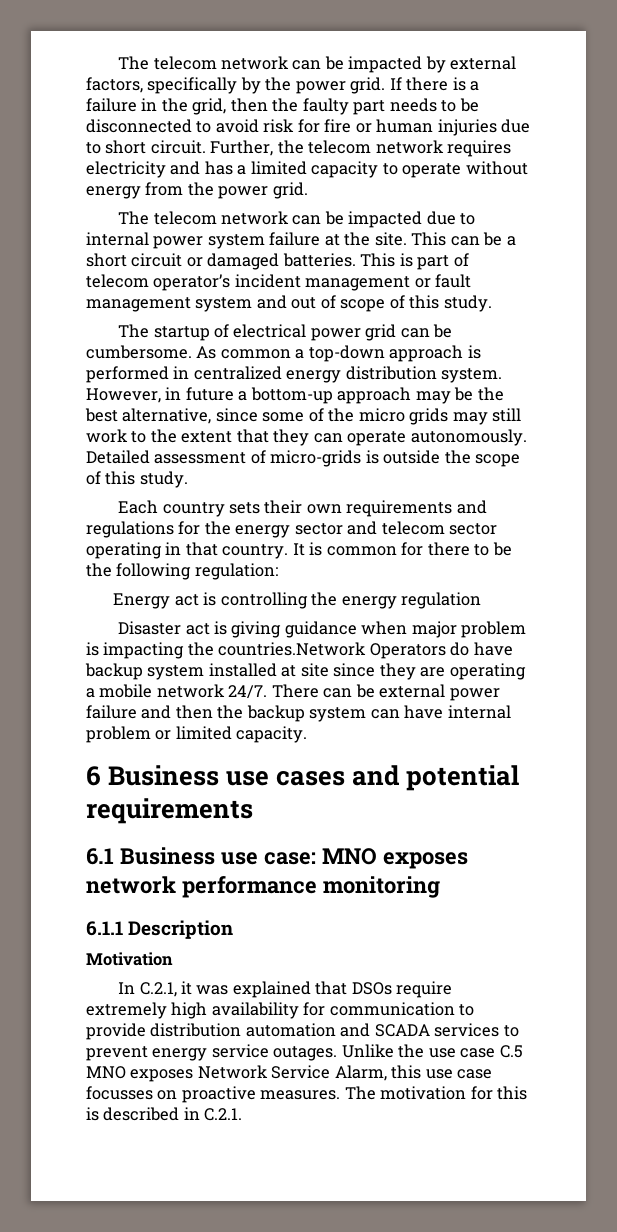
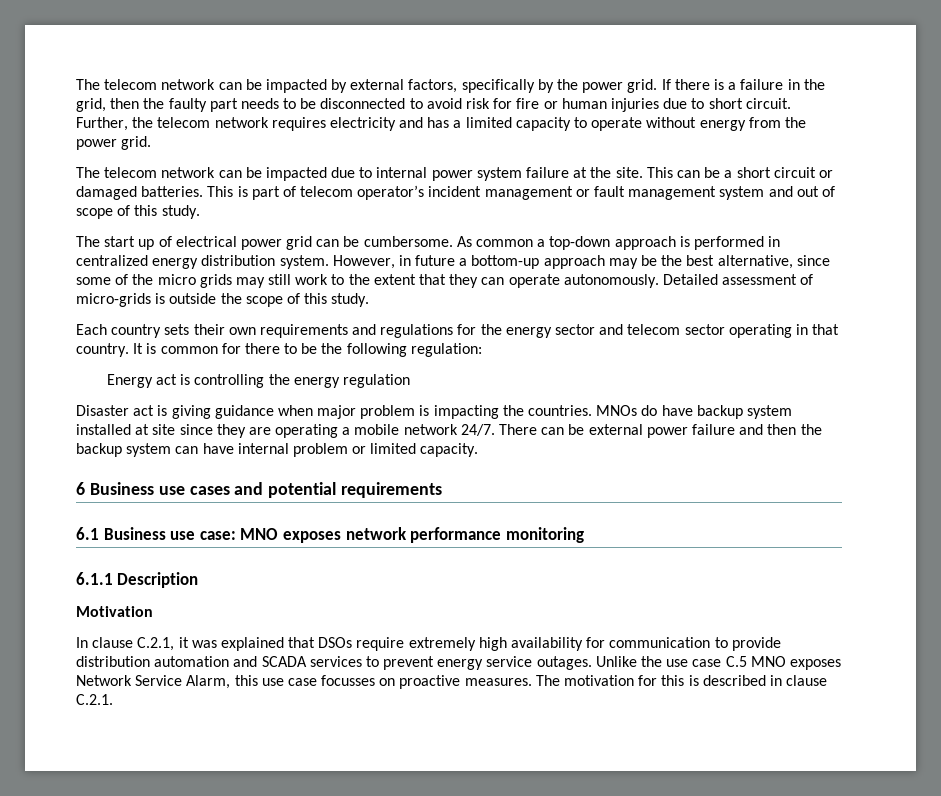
- The startup of electrical power grid can be cumbersome.
+ The start up of electrical power grid can be cumbersome.
- Disaster act is giving guidance when major problem is impacting the countries.Network Operators do have backup system installed at site since they are operating a mobile network 24/7.
+ Disaster act is giving guidance when major problem is impacting the countries. MNOs do have backup system installed at site since they are operating a mobile network 24/7.
- In C.2.1, it was explained that DSOs require extremely high availability for communication to provide distribution automation and SCADA services to prevent energy service outages.
+ In clause C.2.1, it was explained that DSOs require extremely high availability for communication to provide distribution automation and SCADA services to prevent energy service outages.
- The motivation for this is described in C.2.1.
+ The motivation for this is described in clause C.2.1.

